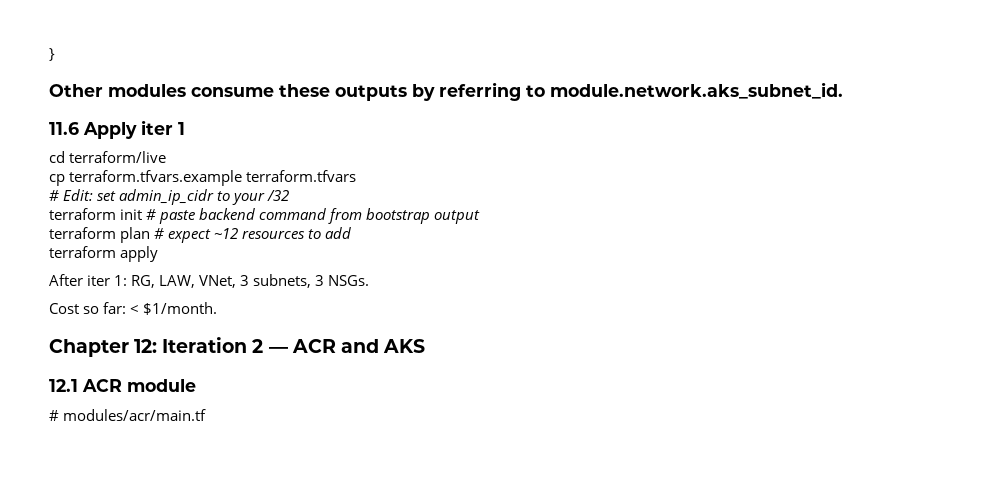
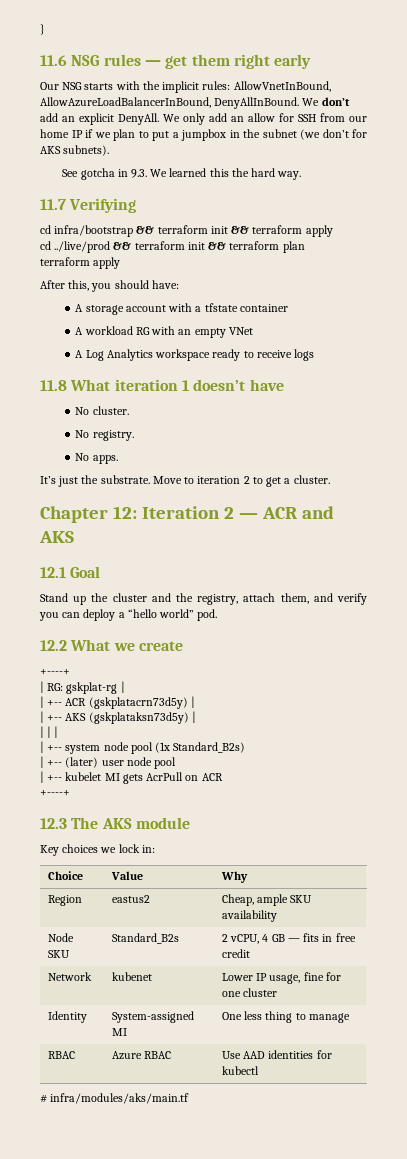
- Other modules consume these outputs by referring to module.network.aks_subnet_id.
- 11.6 Apply iter 1
- cd terraform/live
- cp terraform.tfvars.example terraform.tfvars
- # Edit: set admin_ip_cidr to your /32
- terraform init # paste backend command from bootstrap output
- terraform plan # expect ~12 resources to add
+ 11.6 NSG rules — get them right early
+ Our NSG starts with the implicit rules: AllowVnetInBound, AllowAzureLoadBalancerInBound, DenyAllInBound. We don’t add an explicit DenyAll. We only add an allow for SSH from our home IP if we plan to put a jumpbox in the subnet (we don’t for AKS subnets).
+ See gotcha in 9.3. We learned this the hard way.
+ 11.7 Verifying
+ cd infra/bootstrap && terraform init && terraform apply
+ cd ../live/prod && terraform init && terraform plan
  terraform apply
- After iter 1: RG, LAW, VNet, 3 subnets, 3 NSGs.
- Cost so far: < $1/month.
+ After this, you should have:
+ A storage account with a tfstate container
+ A workload RG with an empty VNet
+ A Log Analytics workspace ready to receive logs
+ 11.8 What iteration 1 doesn’t have
+ No cluster.
+ No registry.
+ No apps.
+ It’s just the substrate. Move to iteration 2 to get a cluster.
- 12.1 ACR module
- # modules/acr/main.tf
+ 12.1 Goal
+ Stand up the cluster and the registry, attach them, and verify you can deploy a “hello world” pod.
+ 12.2 What we create
+ +----+
+ | RG: gskplat-rg |
+ | +-- ACR (gskplatacrn73d5y) |
+ | +-- AKS (gskplataksn73d5y) |
+ | | |
+ | +-- system node pool (1x Standard_B2s)
+ | +-- (later) user node pool
+ | +-- kubelet MI gets AcrPull on ACR
+ +----+
+ 12.3 The AKS module
+ Key choices we lock in:
+ Choice | Value | Why
+ Region | eastus2 | Cheap, ample SKU availability
+ Node SKU | Standard_B2s | 2 vCPU, 4 GB — fits in free credit
+ Network | kubenet | Lower IP usage, fine for one cluster
+ Identity | System-assigned MI | One less thing to manage
+ RBAC | Azure RBAC | Use AAD identities for kubectl
+ # infra/modules/aks/main.tf

